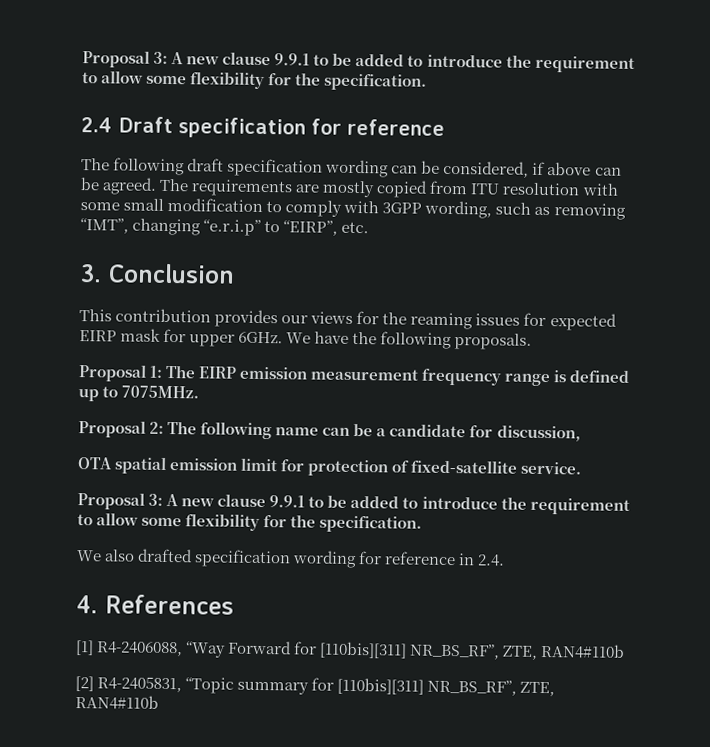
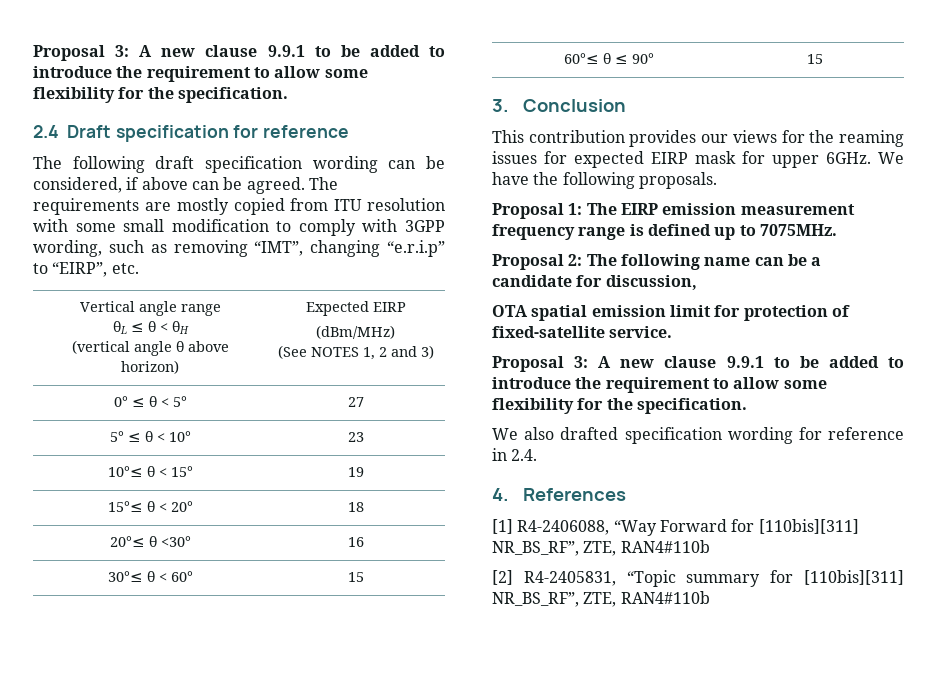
+ Vertical angle range
+ θL ≤ θ < θH
+ (vertical angle θ above horizon) | Expected EIRP
+ (dBm/MHz)
+ (See NOTES 1, 2 and 3)
+ 0° ≤ θ < 5° | 27
+ 5° ≤ θ < 10° | 23
+ 10°≤ θ < 15° | 19
+ 15°≤ θ < 20° | 18
+ 20°≤ θ <30° | 16
+ 30°≤ θ < 60° | 15
+ 60°≤ θ ≤ 90° | 15

